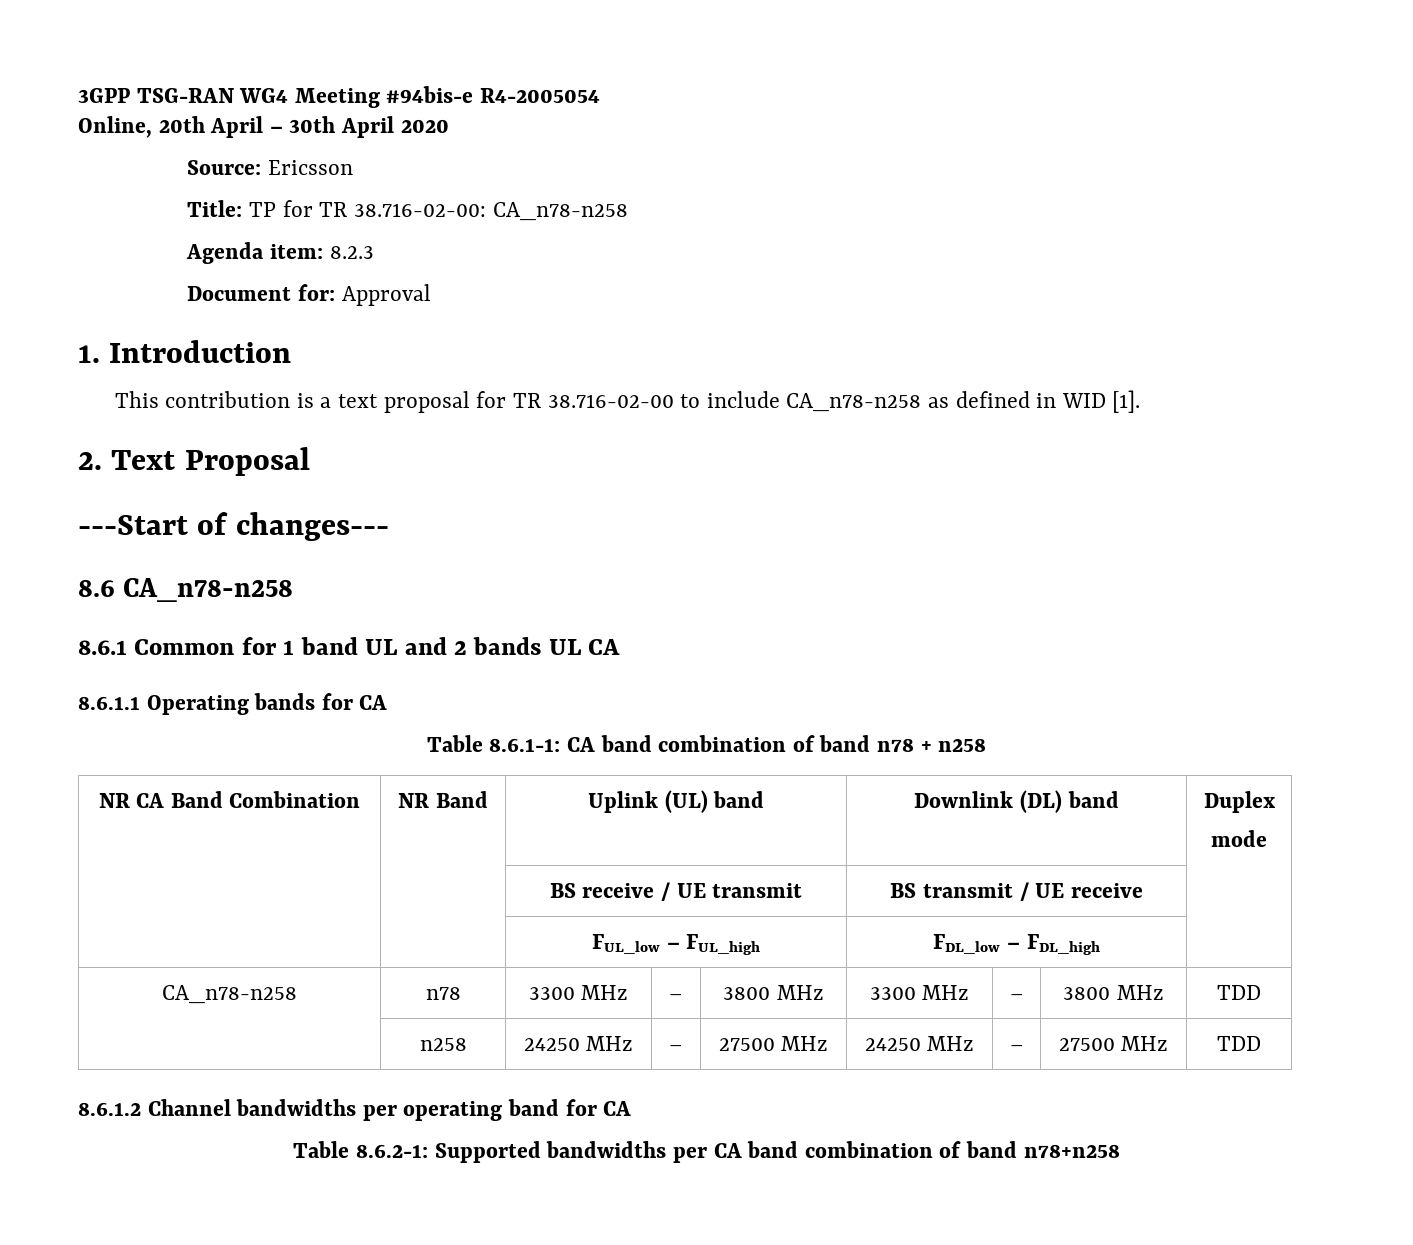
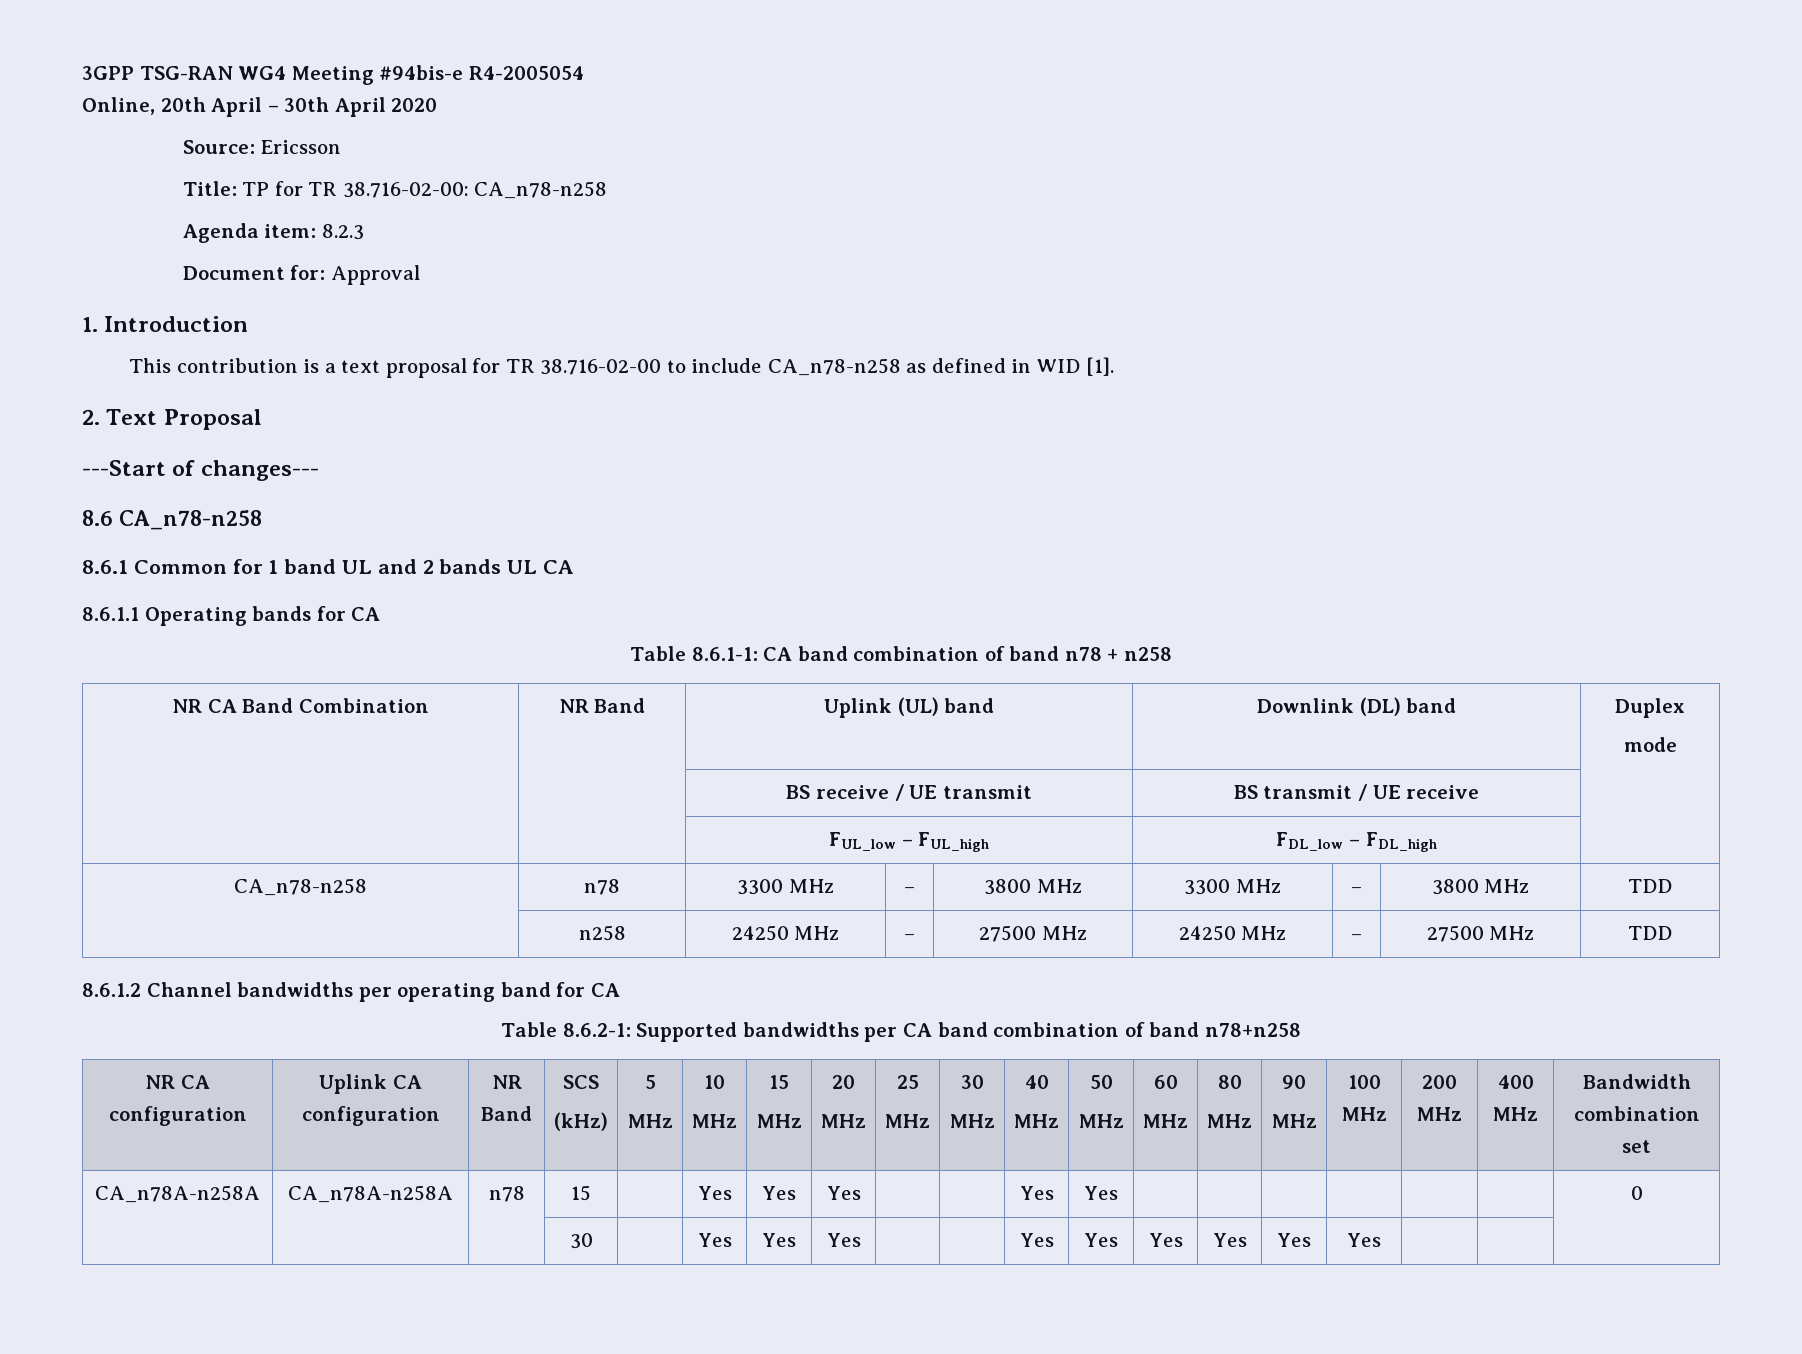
+ NR CA configuration | Uplink CA configuration | NR Band | SCS
+ (kHz) | 5
+ MHz | 10
+ MHz | 15
+ MHz | 20
+ MHz | 25
+ MHz | 30
+ MHz | 40
+ MHz | 50
+ MHz | 60
+ MHz | 80
+ MHz | 90
+ MHz | 100 MHz | 200 MHz | 400 MHz | Bandwidth combination set
+ CA_n78A-n258A | CA_n78A-n258A | n78 | 15 | | Yes | Yes | Yes | | | Yes | Yes | | | | | | | 0
+ | | | 30 | | Yes | Yes | Yes | | | Yes | Yes | Yes | Yes | Yes | Yes | | |

